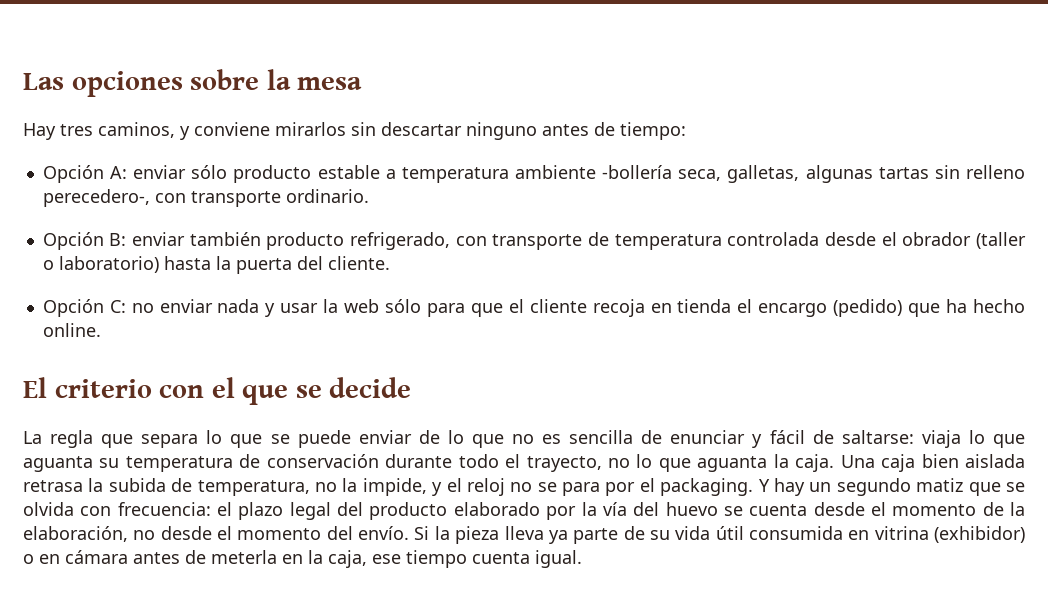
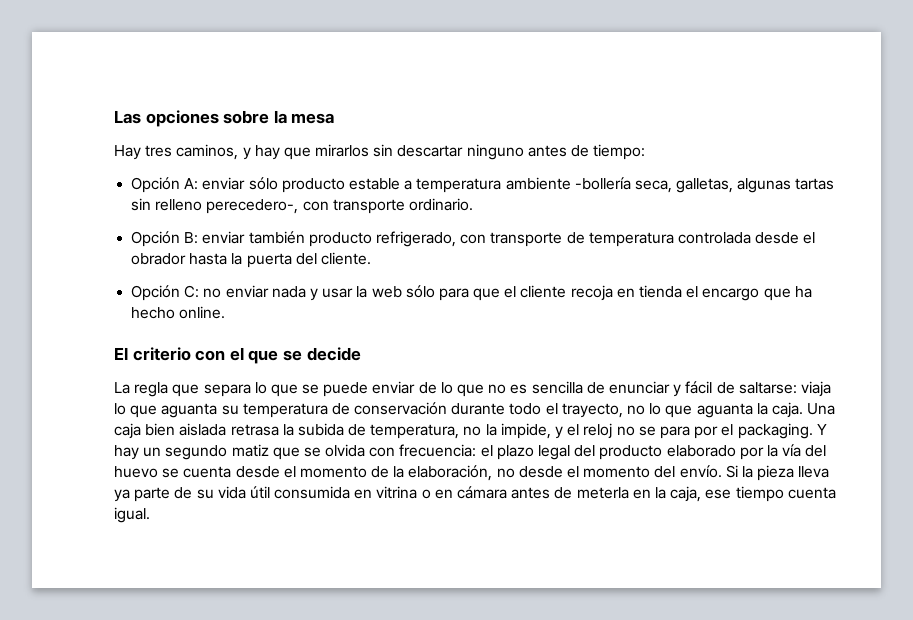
- Hay tres caminos, y conviene mirarlos sin descartar ninguno antes de tiempo:
+ Hay tres caminos, y hay que mirarlos sin descartar ninguno antes de tiempo:
- Opción B: enviar también producto refrigerado, con transporte de temperatura controlada desde el obrador (taller o laboratorio) hasta la puerta del cliente.
+ Opción B: enviar también producto refrigerado, con transporte de temperatura controlada desde el obrador hasta la puerta del cliente.
- Opción C: no enviar nada y usar la web sólo para que el cliente recoja en tienda el encargo (pedido) que ha hecho online.
+ Opción C: no enviar nada y usar la web sólo para que el cliente recoja en tienda el encargo que ha hecho online.
- Si la pieza lleva ya parte de su vida útil consumida en vitrina (exhibidor) o en cámara antes de meterla en la caja, ese tiempo cuenta igual.
+ Si la pieza lleva ya parte de su vida útil consumida en vitrina o en cámara antes de meterla en la caja, ese tiempo cuenta igual.

